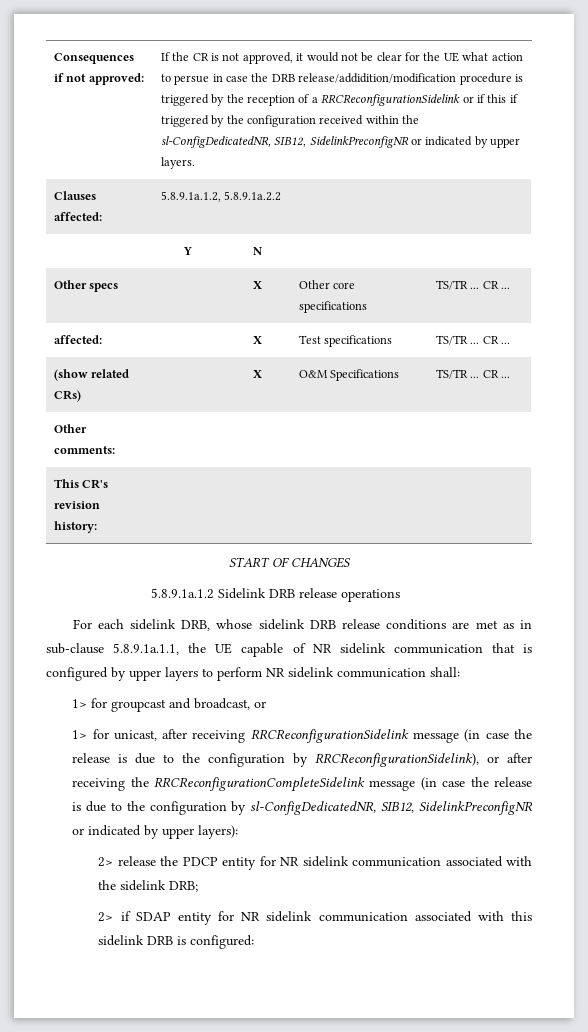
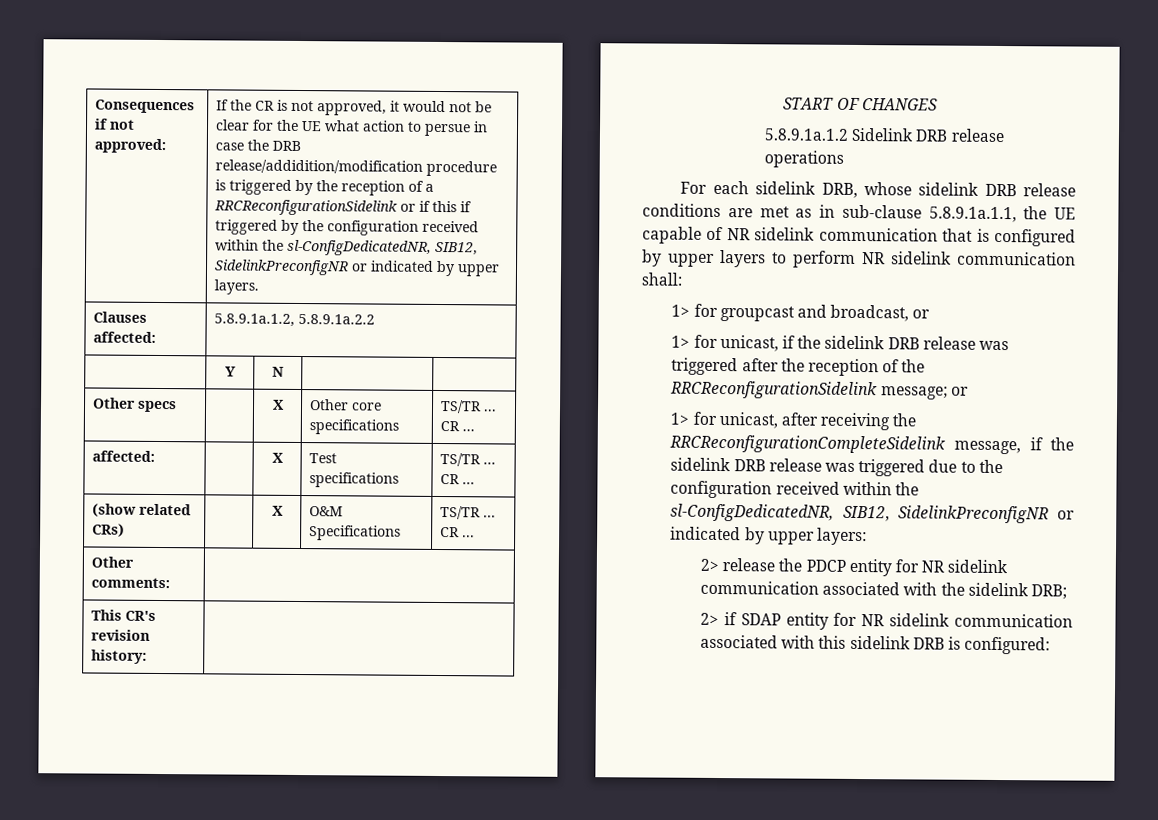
+ 1> for unicast, if the sidelink DRB release was triggered after the reception of the RRCReconfigurationSidelink message; or
- 1> for unicast, after receiving RRCReconfigurationSidelink message (in case the release is due to the configuration by RRCReconfigurationSidelink), or after receiving the RRCReconfigurationCompleteSidelink message (in case the release is due to the configuration by sl-ConfigDedicatedNR, SIB12, SidelinkPreconfigNR or indicated by upper layers):
+ 1> for unicast, after receiving the RRCReconfigurationCompleteSidelink message, if the sidelink DRB release was triggered due to the configuration received within the sl-ConfigDedicatedNR, SIB12, SidelinkPreconfigNR or indicated by upper layers:

